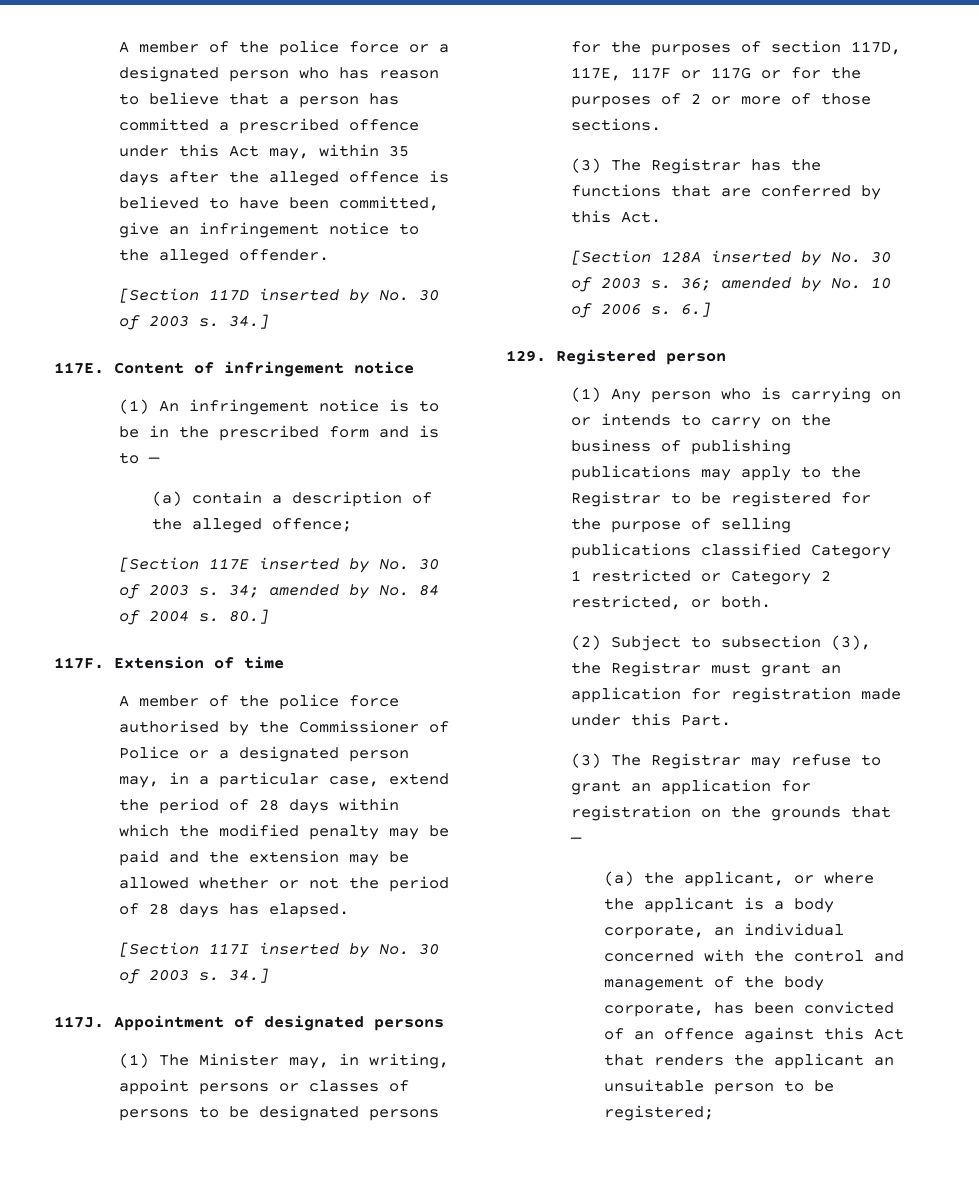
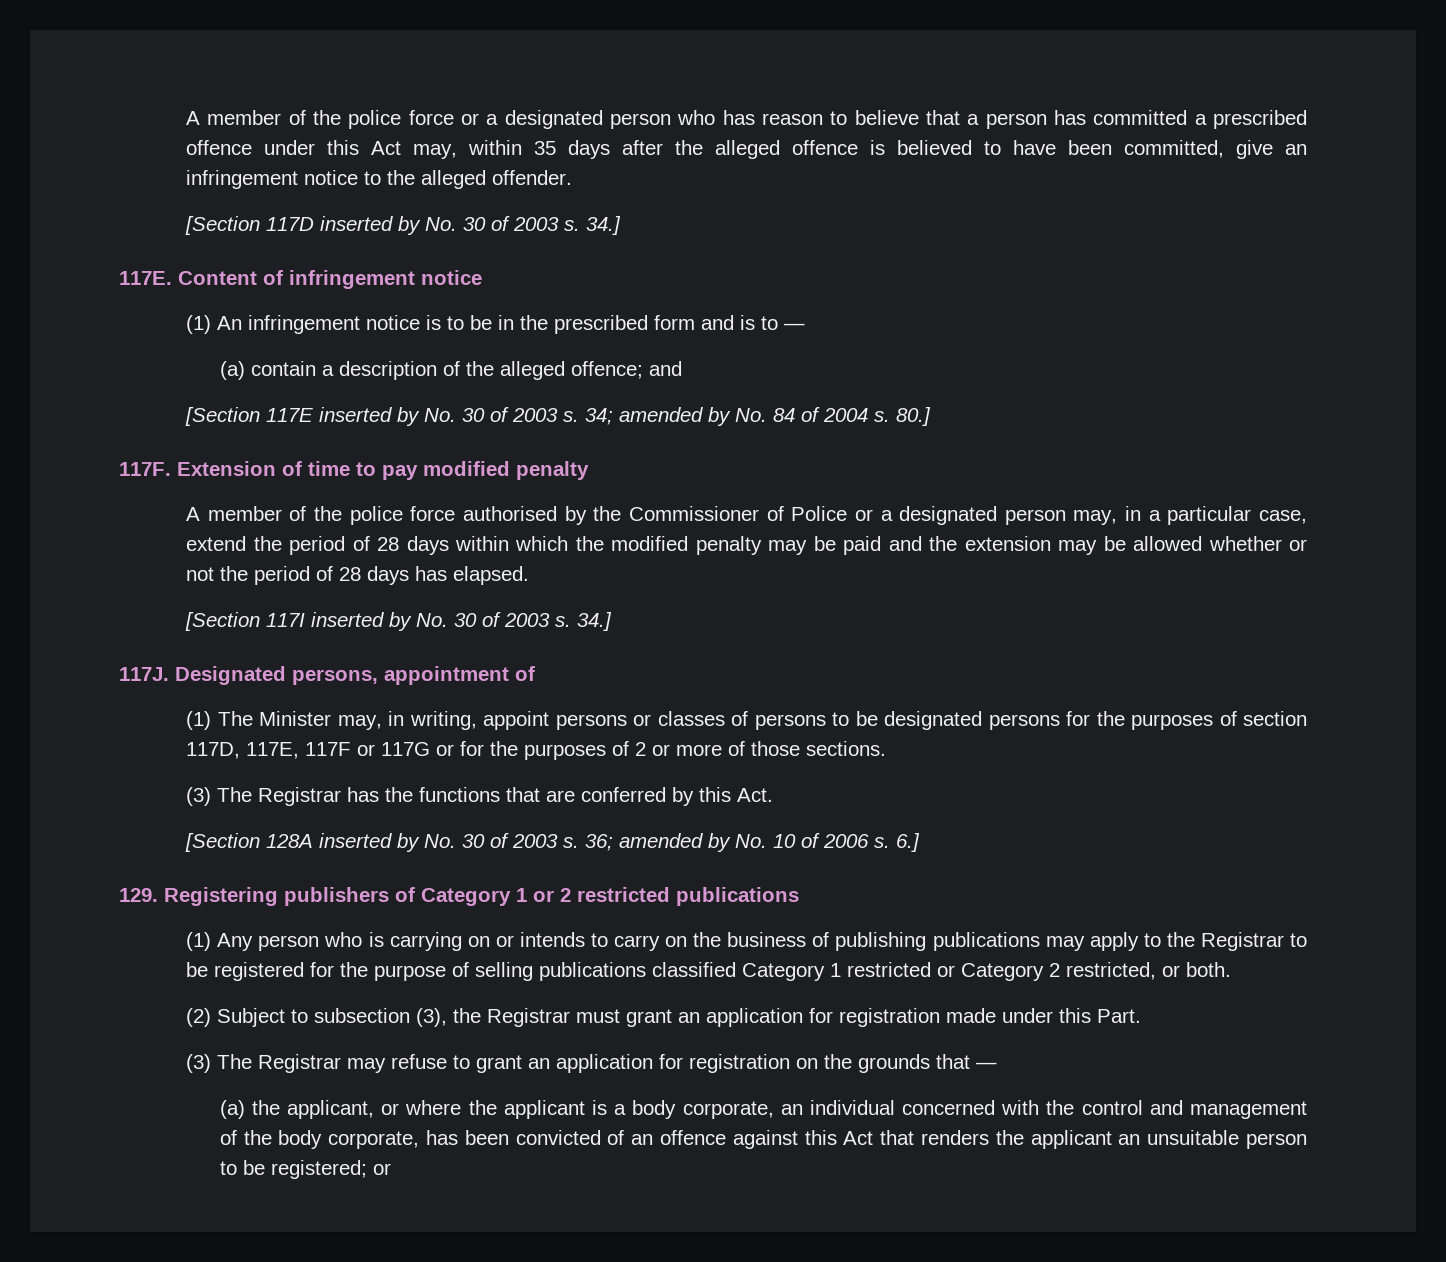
- (a) contain a description of the alleged offence;
+ (a) contain a description of the alleged offence; and
- Extension of time
+ Extension of time to pay modified penalty
- Appointment of designated persons
+ Designated persons, appointment of
- 129. Registered person
+ 129. Registering publishers of Category 1 or 2 restricted publications
- (a) the applicant, or where the applicant is a body corporate, an individual concerned with the control and management of the body corporate, has been convicted of an offence against this Act that renders the applicant an unsuitable person to be registered;
+ (a) the applicant, or where the applicant is a body corporate, an individual concerned with the control and management of the body corporate, has been convicted of an offence against this Act that renders the applicant an unsuitable person to be registered; or

